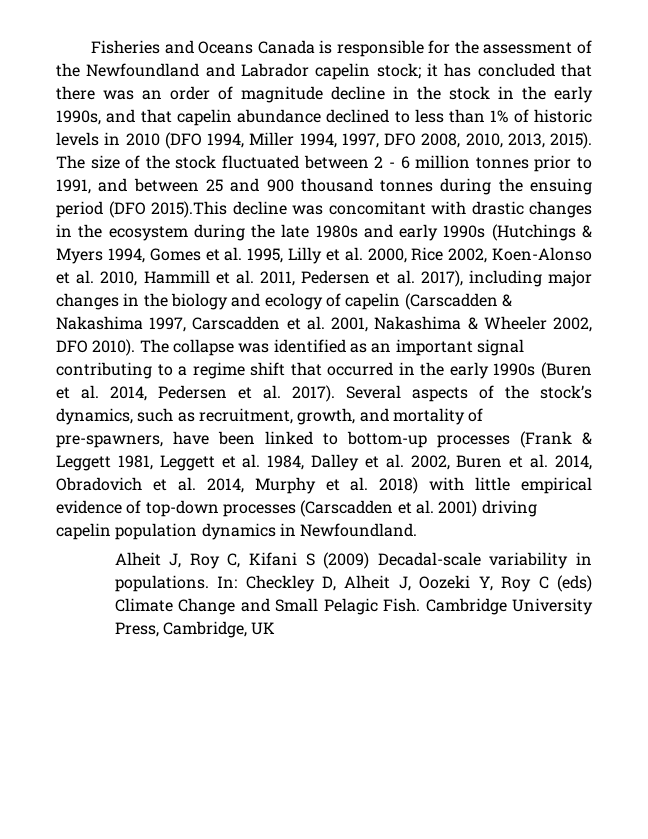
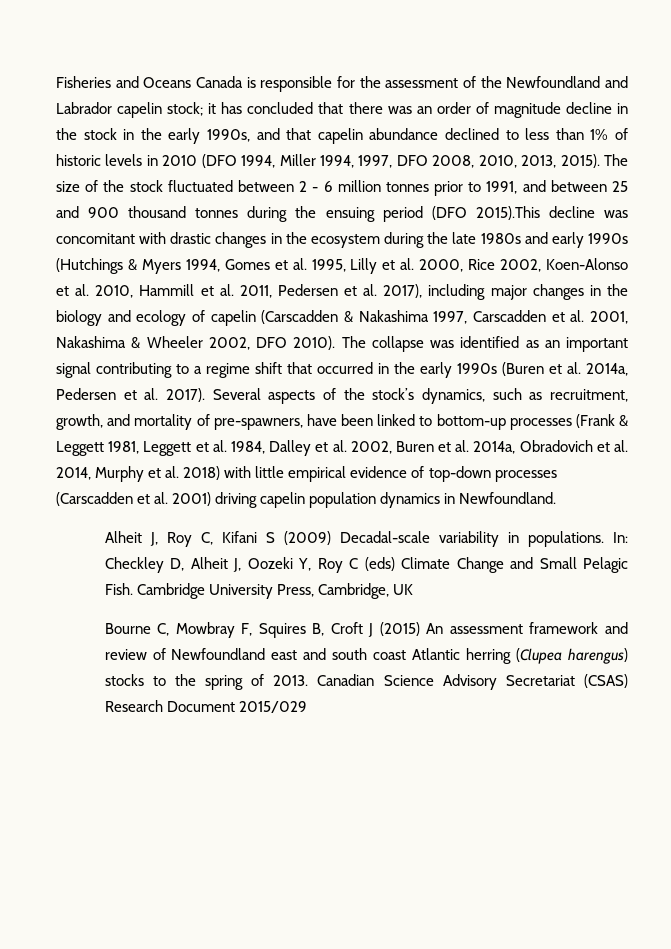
- The collapse was identified as an important signal contributing to a regime shift that occurred in the early 1990s (Buren et al. 2014, Pedersen et al. 2017).
+ The collapse was identified as an important signal contributing to a regime shift that occurred in the early 1990s (Buren et al. 2014a, Pedersen et al. 2017).
- Several aspects of the stock’s dynamics, such as recruitment, growth, and mortality of pre-spawners, have been linked to bottom-up processes (Frank & Leggett 1981, Leggett et al. 1984, Dalley et al. 2002, Buren et al. 2014, Obradovich et al. 2014, Murphy et al. 2018) with little empirical evidence of top-down processes (Carscadden et al. 2001) driving capelin population dynamics in Newfoundland.
+ Several aspects of the stock’s dynamics, such as recruitment, growth, and mortality of pre-spawners, have been linked to bottom-up processes (Frank & Leggett 1981, Leggett et al. 1984, Dalley et al. 2002, Buren et al. 2014a, Obradovich et al. 2014, Murphy et al. 2018) with little empirical evidence of top-down processes (Carscadden et al. 2001) driving capelin population dynamics in Newfoundland.
+ Bourne C, Mowbray F, Squires B, Croft J (2015) An assessment framework and review of Newfoundland east and south coast Atlantic herring (Clupea harengus) stocks to the spring of 2013. Canadian Science Advisory Secretariat (CSAS) Research Document 2015/029

